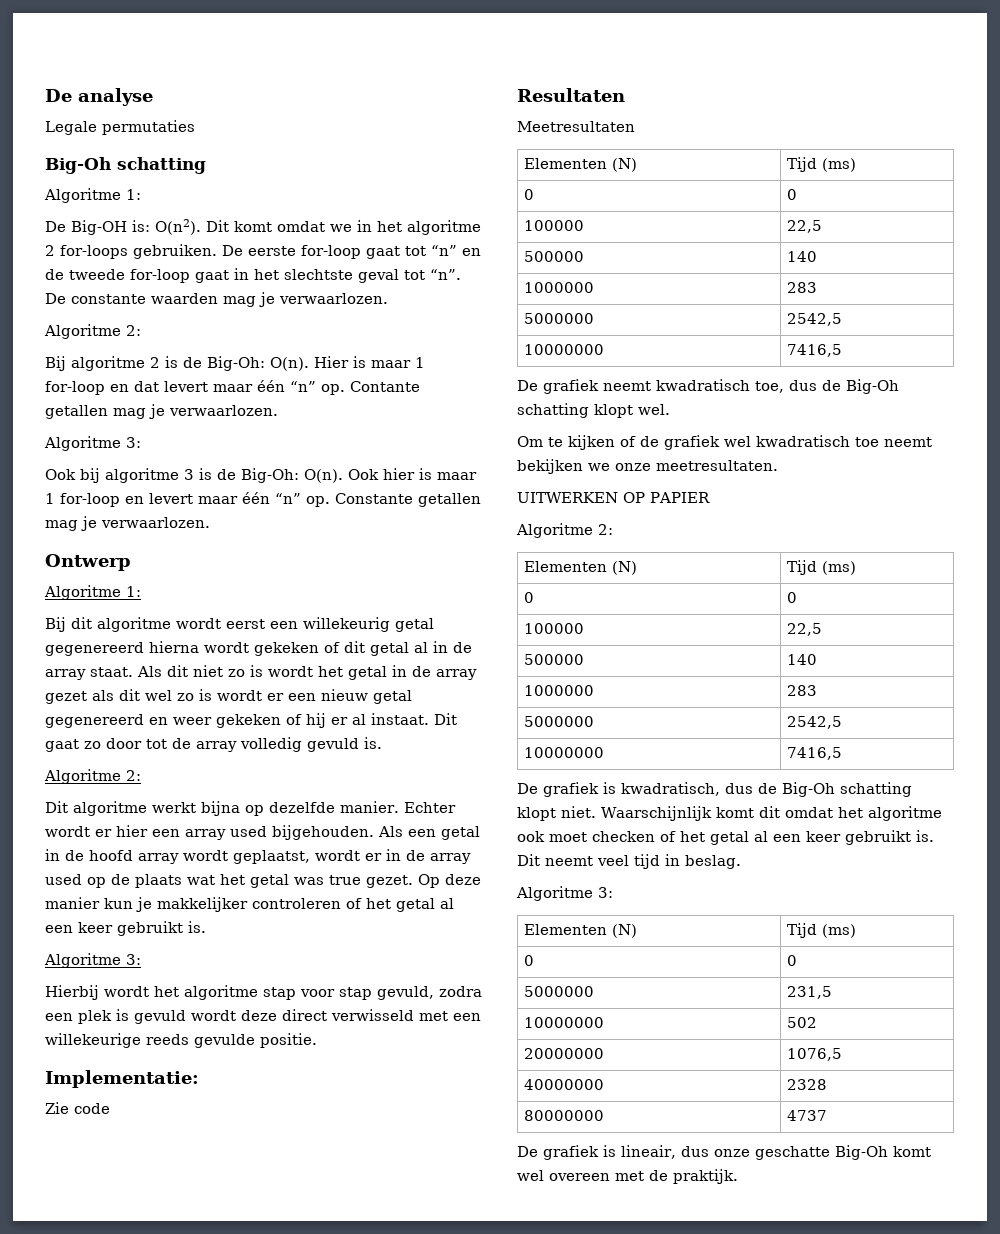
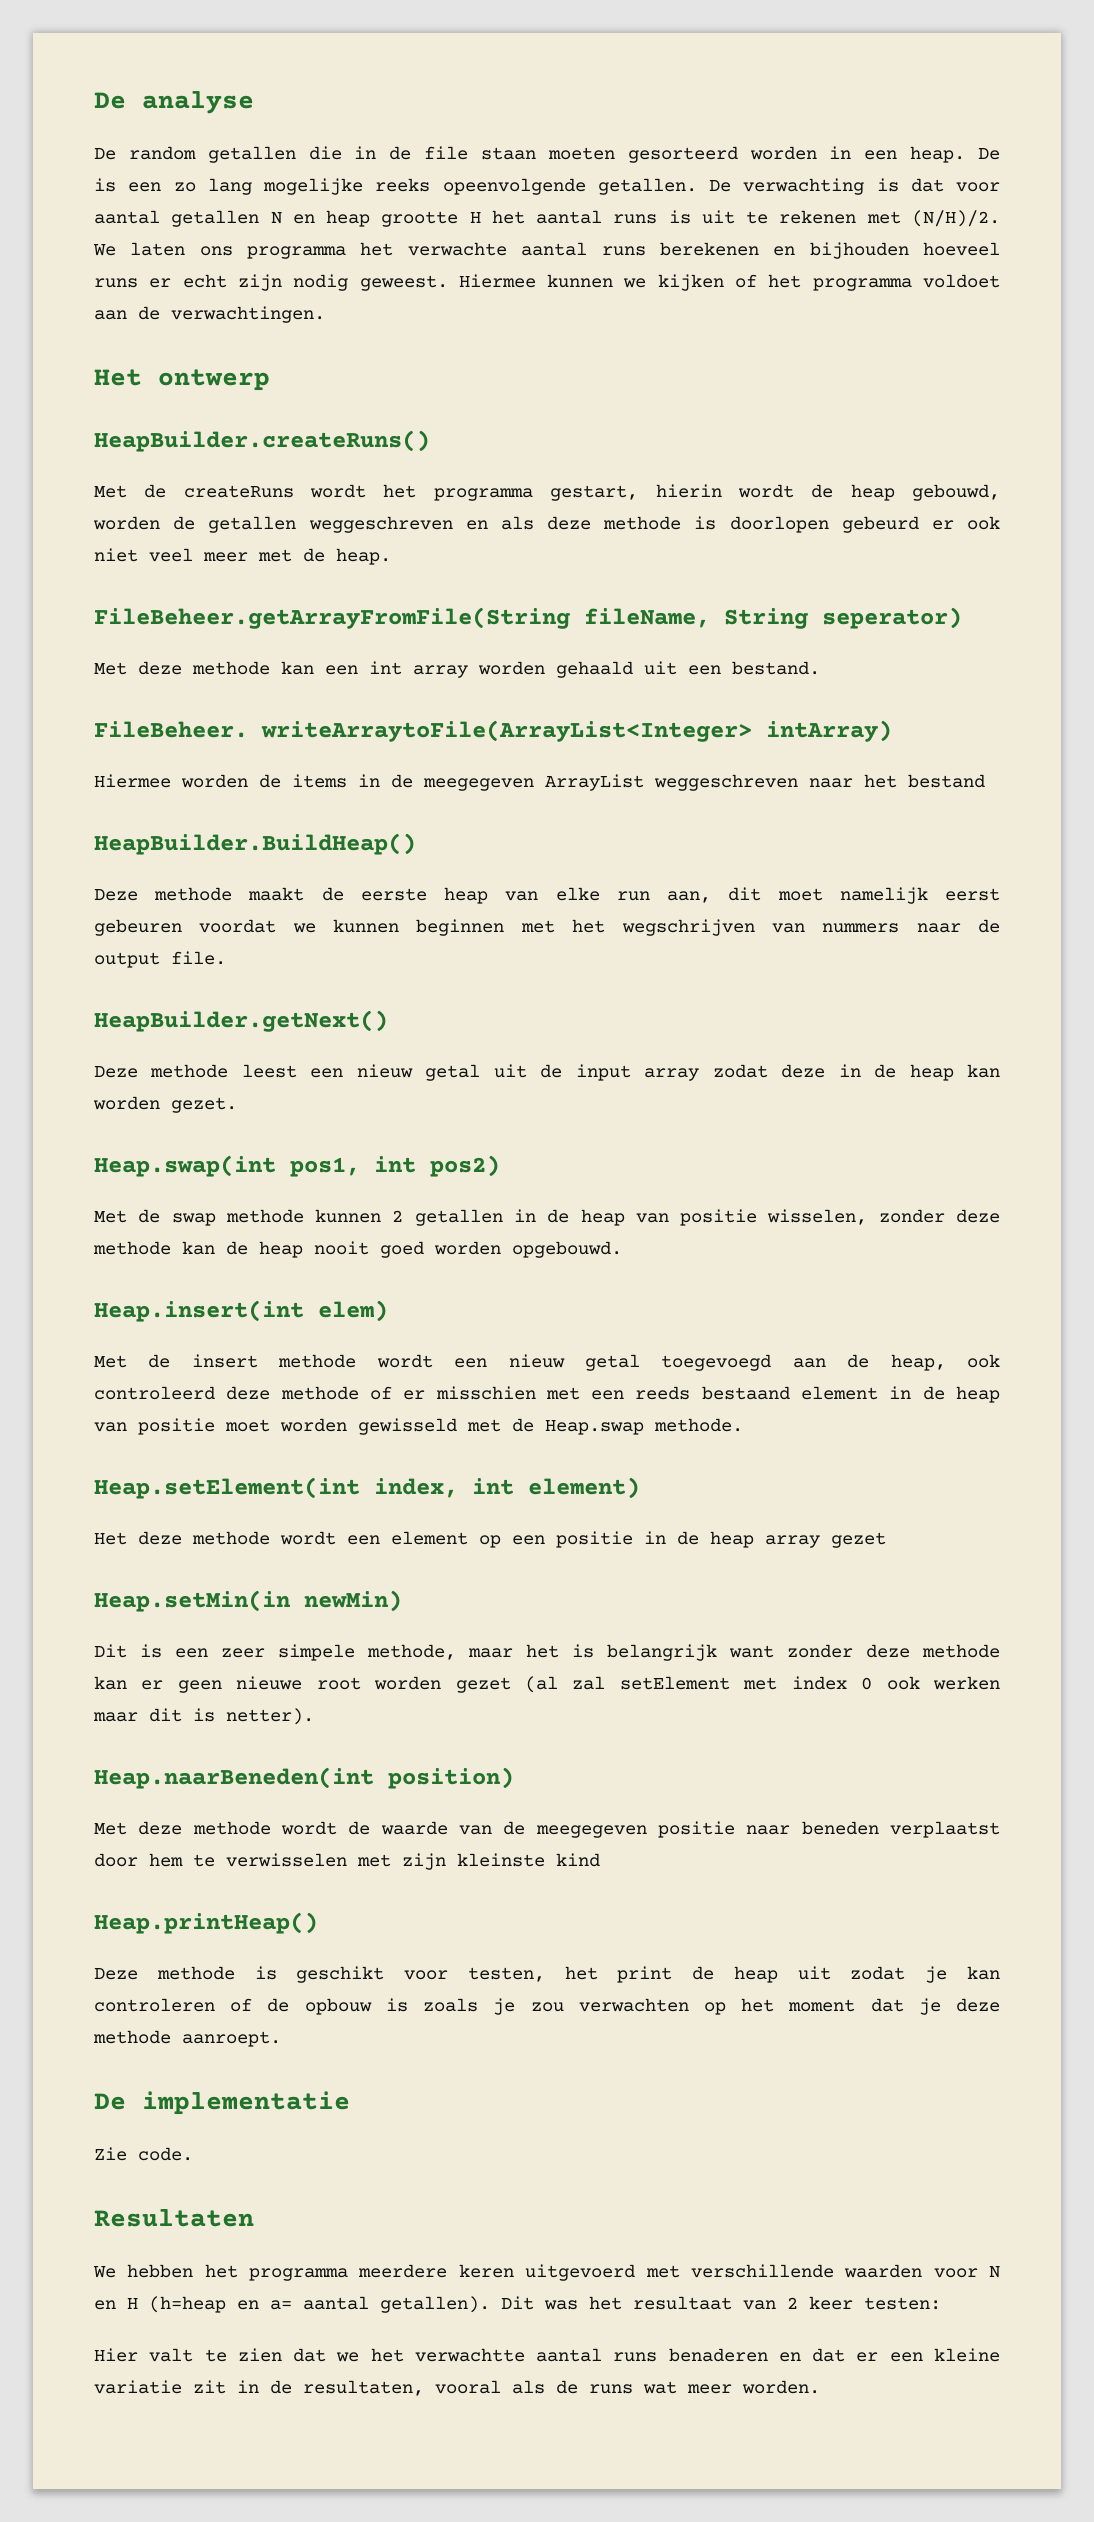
- Legale permutaties
- Big-Oh schatting
- Algoritme 1:
- De Big-OH is: O(n2). Dit komt omdat we in het algoritme 2 for-loops gebruiken. De eerste for-loop gaat tot “n” en de tweede for-loop gaat in het slechtste geval tot “n”. De constante waarden mag je verwaarlozen.
- Algoritme 2:
- Bij algoritme 2 is de Big-Oh: O(n). Hier is maar 1 for-loop en dat levert maar één “n” op. Contante getallen mag je verwaarlozen.
- Algoritme 3:
- Ook bij algoritme 3 is de Big-Oh: O(n). Ook hier is maar 1 for-loop en levert maar één “n” op. Constante getallen mag je verwaarlozen.
- Ontwerp
- Algoritme 1:
- Bij dit algoritme wordt eerst een willekeurig getal gegenereerd hierna wordt gekeken of dit getal al in de array staat. Als dit niet zo is wordt het getal in de array gezet als dit wel zo is wordt er een nieuw getal gegenereerd en weer gekeken of hij er al instaat. Dit gaat zo door tot de array volledig gevuld is.
- Algoritme 2:
- Dit algoritme werkt bijna op dezelfde manier. Echter wordt er hier een array used bijgehouden. Als een getal in de hoofd array wordt geplaatst, wordt er in de array used op de plaats wat het getal was true gezet. Op deze manier kun je makkelijker controleren of het getal al een keer gebruikt is.
- Algoritme 3:
- Hierbij wordt het algoritme stap voor stap gevuld, zodra een plek is gevuld wordt deze direct verwisseld met een willekeurige reeds gevulde positie.
- Implementatie:
+ De random getallen die in de file staan moeten gesorteerd worden in een heap. De is een zo lang mogelijke reeks opeenvolgende getallen. De verwachting is dat voor aantal getallen N en heap grootte H het aantal runs is uit te rekenen met (N/H)/2. We laten ons programma het verwachte aantal runs berekenen en bijhouden hoeveel runs er echt zijn nodig geweest. Hiermee kunnen we kijken of het programma voldoet aan de verwachtingen.
+ Het ontwerp
+ HeapBuilder.createRuns()
+ Met de createRuns wordt het programma gestart, hierin wordt de heap gebouwd, worden de getallen weggeschreven en als deze methode is doorlopen gebeurd er ook niet veel meer met de heap.
+ FileBeheer.getArrayFromFile(String fileName, String seperator)
+ Met deze methode kan een int array worden gehaald uit een bestand.
+ FileBeheer. writeArraytoFile(ArrayList<Integer> intArray)
+ Hiermee worden de items in de meegegeven ArrayList weggeschreven naar het bestand
+ HeapBuilder.BuildHeap()
+ Deze methode maakt de eerste heap van elke run aan, dit moet namelijk eerst gebeuren voordat we kunnen beginnen met het wegschrijven van nummers naar de output file.
+ HeapBuilder.getNext()
+ Deze methode leest een nieuw getal uit de input array zodat deze in de heap kan worden gezet.
+ Heap.swap(int pos1, int pos2)
+ Met de swap methode kunnen 2 getallen in de heap van positie wisselen, zonder deze methode kan de heap nooit goed worden opgebouwd.
+ Heap.insert(int elem)
+ Met de insert methode wordt een nieuw getal toegevoegd aan de heap, ook controleerd deze methode of er misschien met een reeds bestaand element in de heap van positie moet worden gewisseld met de Heap.swap methode.
+ Heap.setElement(int index, int element)
+ Het deze methode wordt een element op een positie in de heap array gezet
+ Heap.setMin(in newMin)
+ Dit is een zeer simpele methode, maar het is belangrijk want zonder deze methode kan er geen nieuwe root worden gezet (al zal setElement met index 0 ook werken maar dit is netter).
+ Heap.naarBeneden(int position)
+ Met deze methode wordt de waarde van de meegegeven positie naar beneden verplaatst door hem te verwisselen met zijn kleinste kind
+ Heap.printHeap()
+ Deze methode is geschikt voor testen, het print de heap uit zodat je kan controleren of de opbouw is zoals je zou verwachten op het moment dat je deze methode aanroept.
+ De implementatie
- Zie code
+ Zie code.
- Meetresultaten
- Elementen (N) | Tijd (ms)
- 0 | 0
- 100000 | 22,5
- 500000 | 140
- 1000000 | 283
- 5000000 | 2542,5
- 10000000 | 7416,5
- De grafiek neemt kwadratisch toe, dus de Big-Oh schatting klopt wel.
- Om te kijken of de grafiek wel kwadratisch toe neemt bekijken we onze meetresultaten.
- UITWERKEN OP PAPIER
- Algoritme 2:
- Elementen (N) | Tijd (ms)
- 0 | 0
- 100000 | 22,5
- 500000 | 140
- 1000000 | 283
- 5000000 | 2542,5
- 10000000 | 7416,5
- De grafiek is kwadratisch, dus de Big-Oh schatting klopt niet. Waarschijnlijk komt dit omdat het algoritme ook moet checken of het getal al een keer gebruikt is. Dit neemt veel tijd in beslag.
- Algoritme 3:
- Elementen (N) | Tijd (ms)
- 0 | 0
- 5000000 | 231,5
- 10000000 | 502
- 20000000 | 1076,5
- 40000000 | 2328
- 80000000 | 4737
- De grafiek is lineair, dus onze geschatte Big-Oh komt wel overeen met de praktijk.
+ We hebben het programma meerdere keren uitgevoerd met verschillende waarden voor N en H (h=heap en a= aantal getallen). Dit was het resultaat van 2 keer testen:
+ Hier valt te zien dat we het verwachtte aantal runs benaderen en dat er een kleine variatie zit in de resultaten, vooral als de runs wat meer worden.

